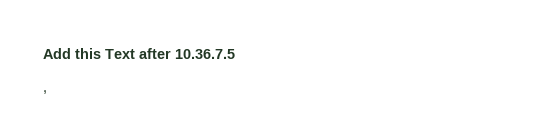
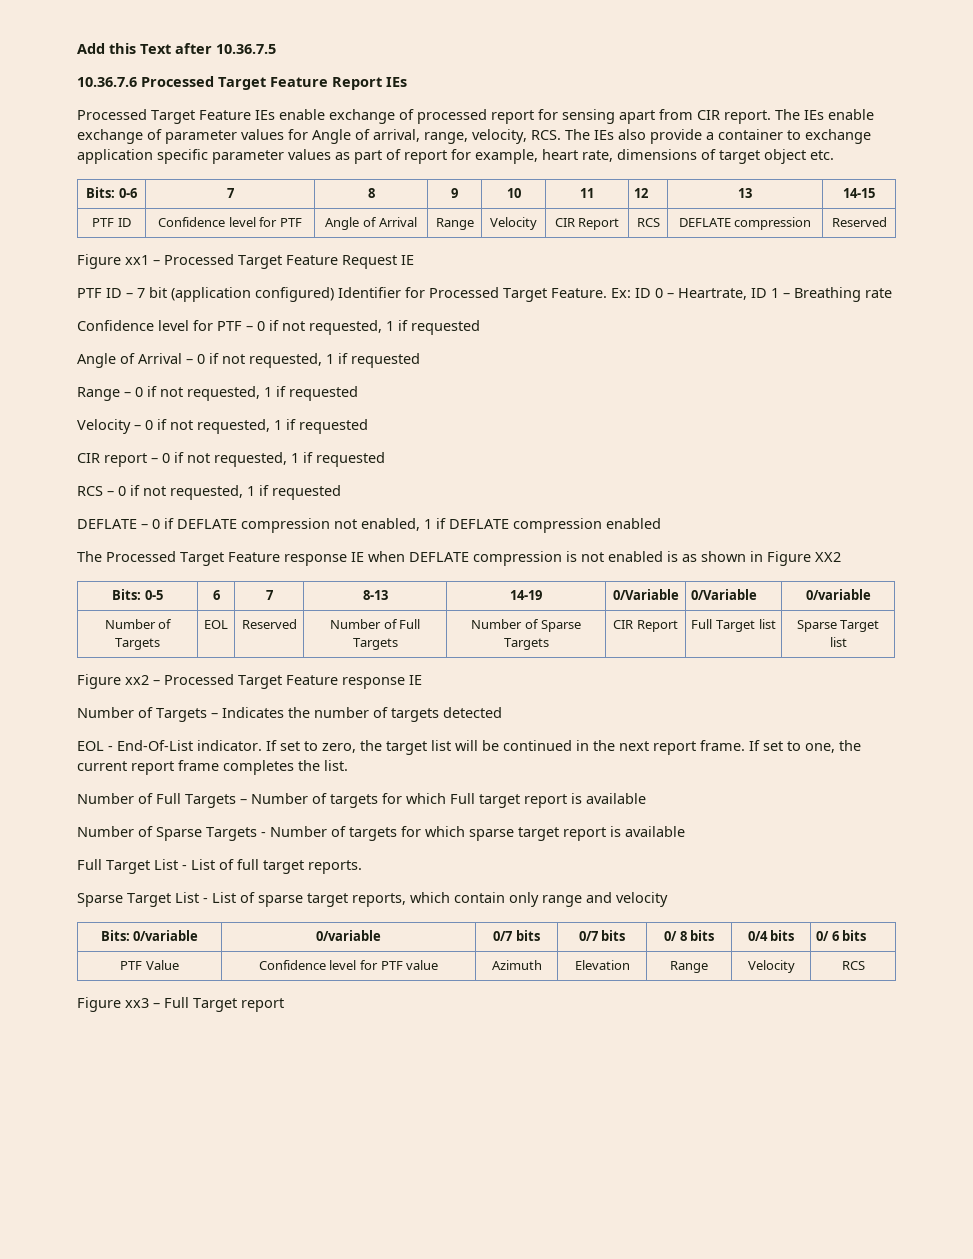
- ,
+ 10.36.7.6 Processed Target Feature Report IEs
+ Processed Target Feature IEs enable exchange of processed report for sensing apart from CIR report. The IEs enable exchange of parameter values for Angle of arrival, range, velocity, RCS. The IEs also provide a container to exchange application specific parameter values as part of report for example, heart rate, dimensions of target object etc.
+ Bits: 0-6 | 7 | 8 | 9 | 10 | 11 | 12 | 13 | 14-15
+ PTF ID | Confidence level for PTF | Angle of Arrival | Range | Velocity | CIR Report | RCS | DEFLATE compression | Reserved
+ Figure xx1 – Processed Target Feature Request IE
+ PTF ID – 7 bit (application configured) Identifier for Processed Target Feature. Ex: ID 0 – Heartrate, ID 1 – Breathing rate
+ Confidence level for PTF – 0 if not requested, 1 if requested
+ Angle of Arrival – 0 if not requested, 1 if requested
+ Range – 0 if not requested, 1 if requested
+ Velocity – 0 if not requested, 1 if requested
+ CIR report – 0 if not requested, 1 if requested
+ RCS – 0 if not requested, 1 if requested
+ DEFLATE – 0 if DEFLATE compression not enabled, 1 if DEFLATE compression enabled
+ The Processed Target Feature response IE when DEFLATE compression is not enabled is as shown in Figure XX2
+ Bits: 0-5 | 6 | 7 | 8-13 | 14-19 | 0/Variable | 0/Variable | 0/variable
+ Number of Targets | EOL | Reserved | Number of Full Targets | Number of Sparse Targets | CIR Report | Full Target list | Sparse Target list
+ Figure xx2 – Processed Target Feature response IE
+ Number of Targets – Indicates the number of targets detected
+ EOL - End-Of-List indicator. If set to zero, the target list will be continued in the next report frame. If set to one, the current report frame completes the list.
+ Number of Full Targets – Number of targets for which Full target report is available
+ Number of Sparse Targets - Number of targets for which sparse target report is available
+ Full Target List - List of full target reports.
+ Sparse Target List - List of sparse target reports, which contain only range and velocity
+ Bits: 0/variable | 0/variable | 0/7 bits | 0/7 bits | 0/ 8 bits | 0/4 bits | 0/ 6 bits
+ PTF Value | Confidence level for PTF value | Azimuth | Elevation | Range | Velocity | RCS
+ Figure xx3 – Full Target report

